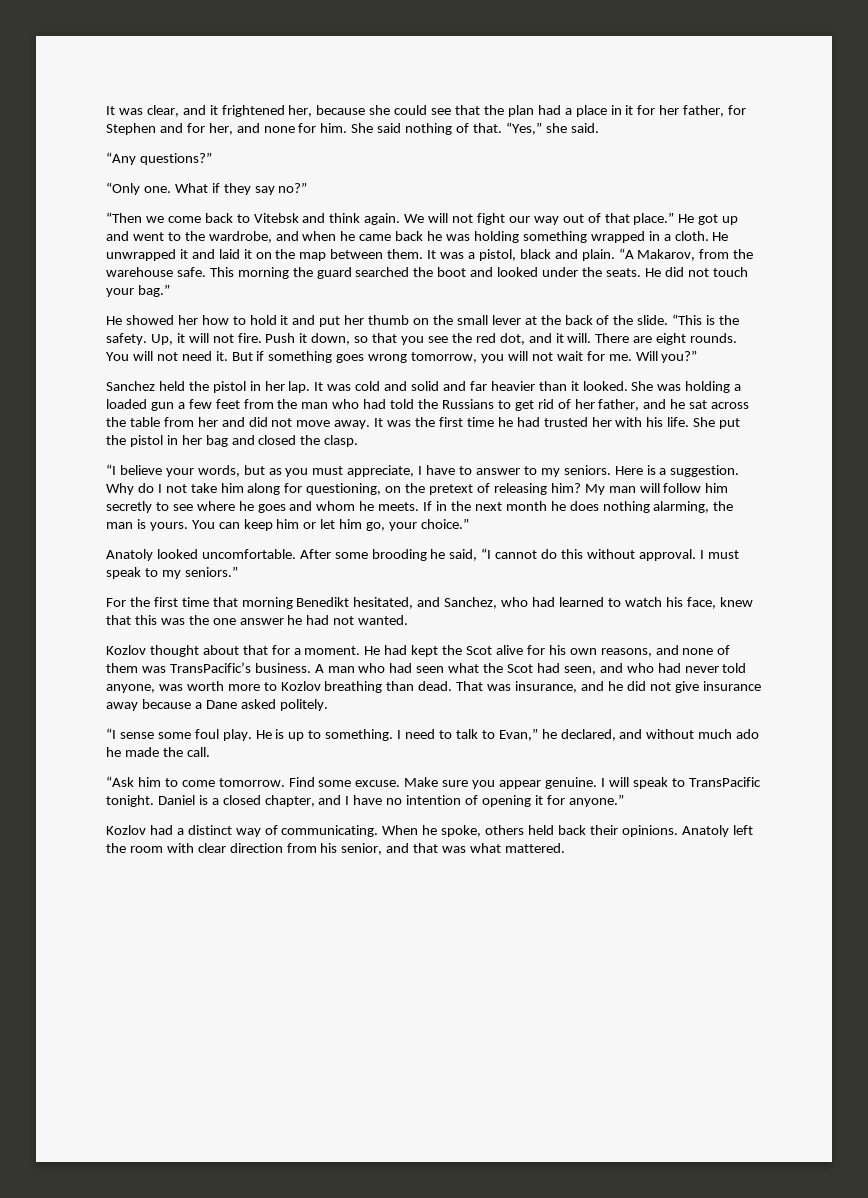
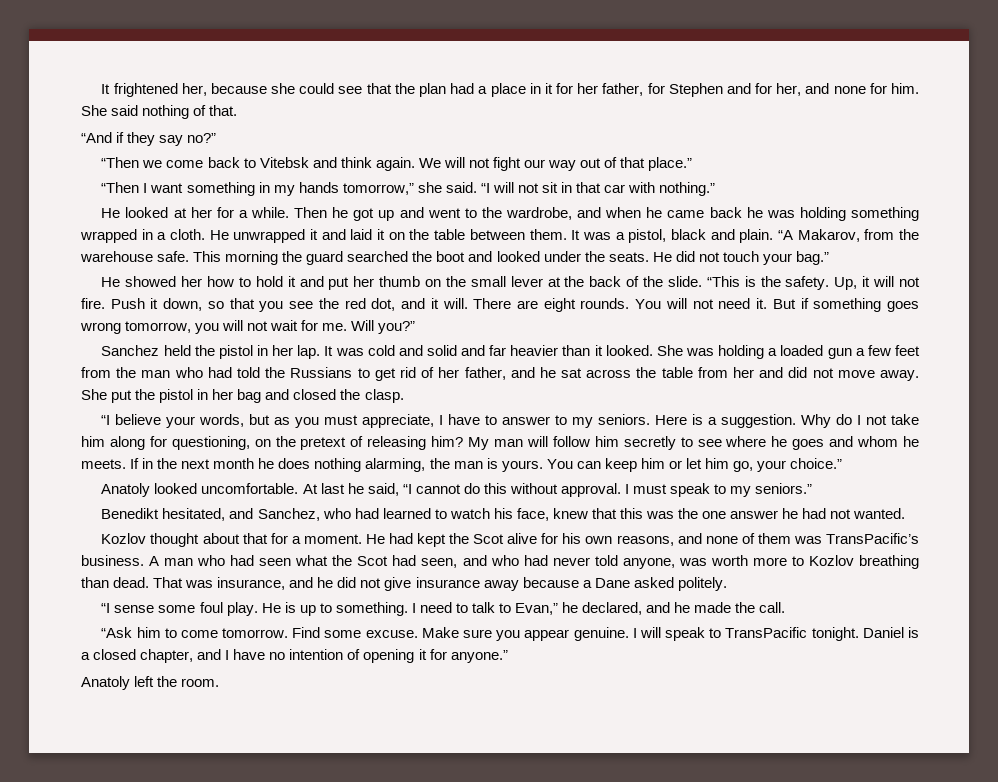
- It was clear, and it frightened her, because she could see that the plan had a place in it for her father, for Stephen and for her, and none for him.
+ It frightened her, because she could see that the plan had a place in it for her father, for Stephen and for her, and none for him.
- She said nothing of that. “Yes,” she said.
- “Any questions?”
- “Only one. What if they say no?”
+ She said nothing of that.
+ “And if they say no?”
- We will not fight our way out of that place.” He got up and went to the wardrobe, and when he came back he was holding something wrapped in a cloth.
+ We will not fight our way out of that place.”
+ “Then I want something in my hands tomorrow,” she said. “I will not sit in that car with nothing.”
+ He looked at her for a while. Then he got up and went to the wardrobe, and when he came back he was holding something wrapped in a cloth.
- He unwrapped it and laid it on the map between them.
+ He unwrapped it and laid it on the table between them.
- It was the first time he had trusted her with his life.
- After some brooding he said, “I cannot do this without approval.
+ At last he said, “I cannot do this without approval.
- For the first time that morning Benedikt hesitated, and Sanchez, who had learned to watch his face, knew that this was the one answer he had not wanted.
+ Benedikt hesitated, and Sanchez, who had learned to watch his face, knew that this was the one answer he had not wanted.
- I need to talk to Evan,” he declared, and without much ado he made the call.
+ I need to talk to Evan,” he declared, and he made the call.
- Kozlov had a distinct way of communicating. When he spoke, others held back their opinions. Anatoly left the room with clear direction from his senior, and that was what mattered.
+ Anatoly left the room.

